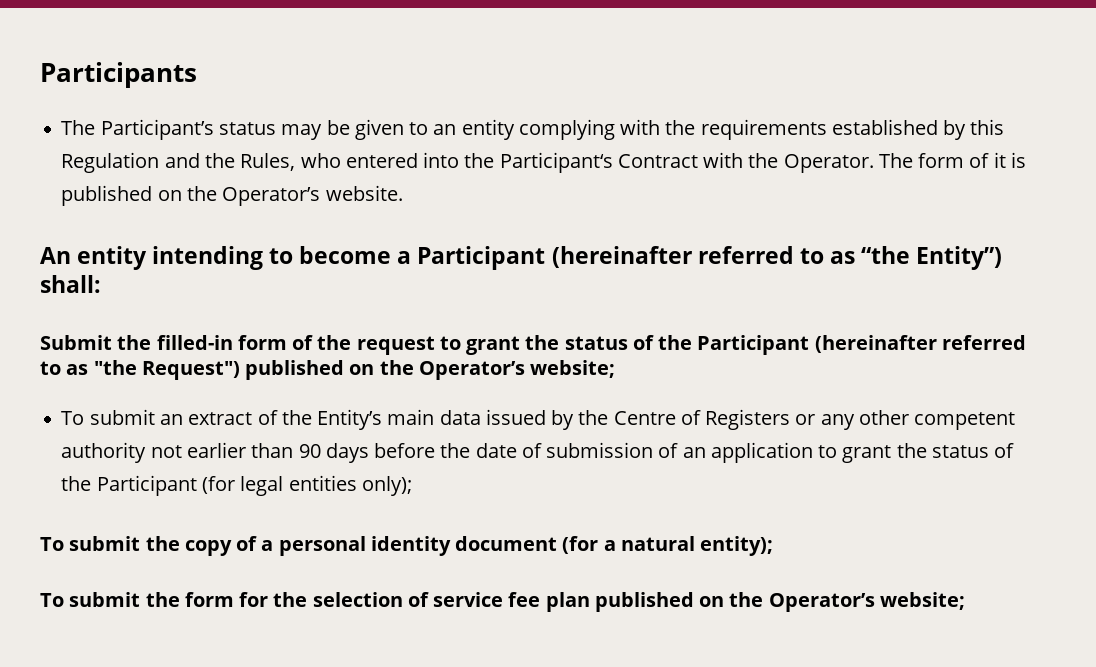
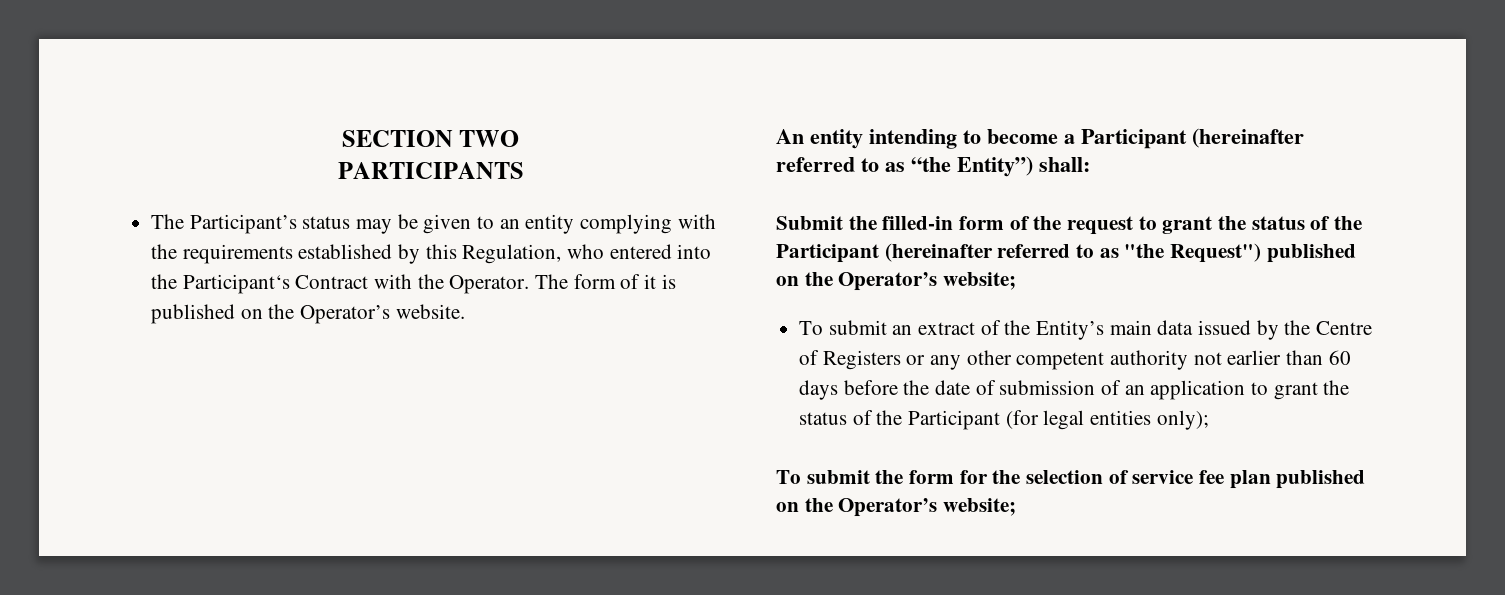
- Participants
+ SECTION TWO
+ PARTICIPANTS
- The Participant’s status may be given to an entity complying with the requirements established by this Regulation and the Rules, who entered into the Participant‘s Contract with the Operator.
+ The Participant’s status may be given to an entity complying with the requirements established by this Regulation, who entered into the Participant‘s Contract with the Operator.
- To submit an extract of the Entity’s main data issued by the Centre of Registers or any other competent authority not earlier than 90 days before the date of submission of an application to grant the status of the Participant (for legal entities only);
+ To submit an extract of the Entity’s main data issued by the Centre of Registers or any other competent authority not earlier than 60 days before the date of submission of an application to grant the status of the Participant (for legal entities only);
- To submit the copy of a personal identity document (for a natural entity);

